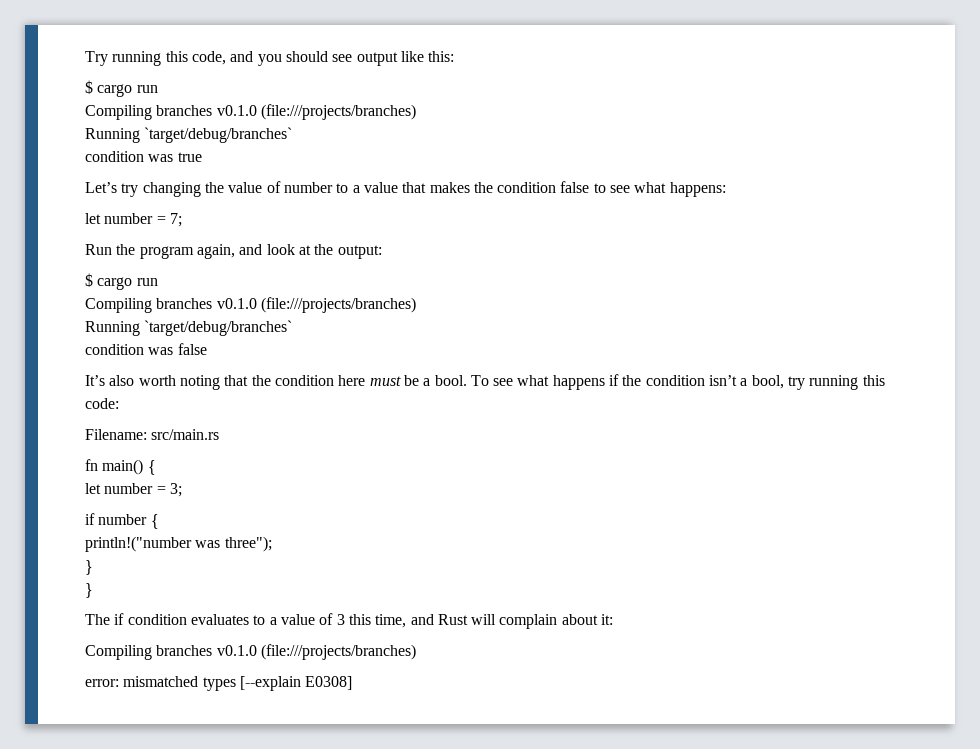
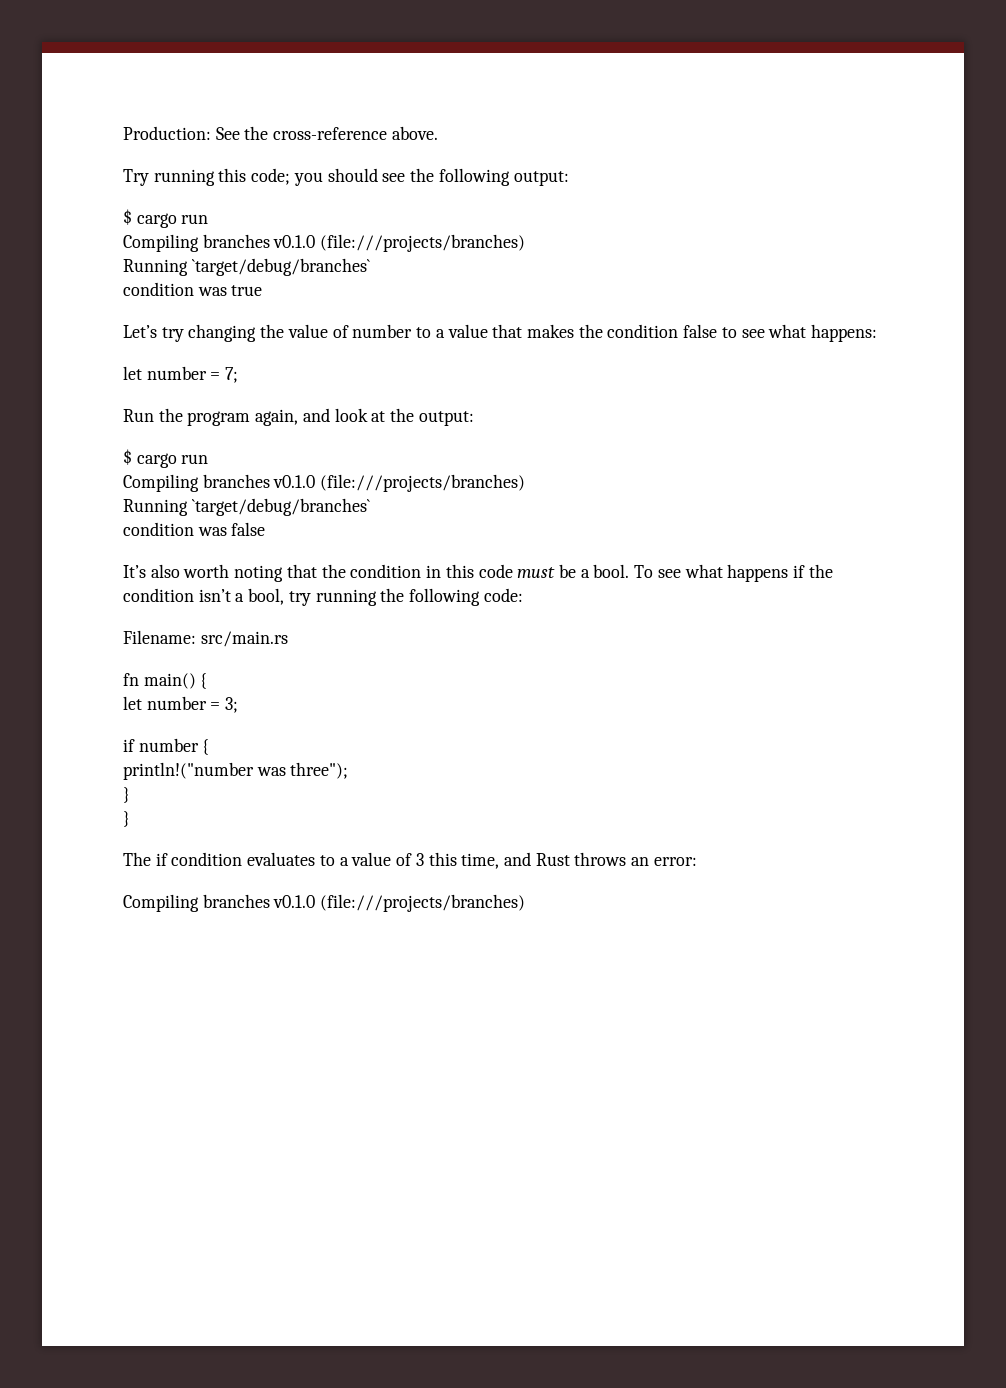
+ Production: See the cross-reference above.
- Try running this code, and you should see output like this:
+ Try running this code; you should see the following output:
- It’s also worth noting that the condition here must be a bool.
+ It’s also worth noting that the condition in this code must be a bool.
- To see what happens if the condition isn’t a bool, try running this code:
+ To see what happens if the condition isn’t a bool, try running the following code:
- The if condition evaluates to a value of 3 this time, and Rust will complain about it:
+ The if condition evaluates to a value of 3 this time, and Rust throws an error:
  Compiling branches v0.1.0 (file:///projects/branches)
- error: mismatched types [--explain E0308]

